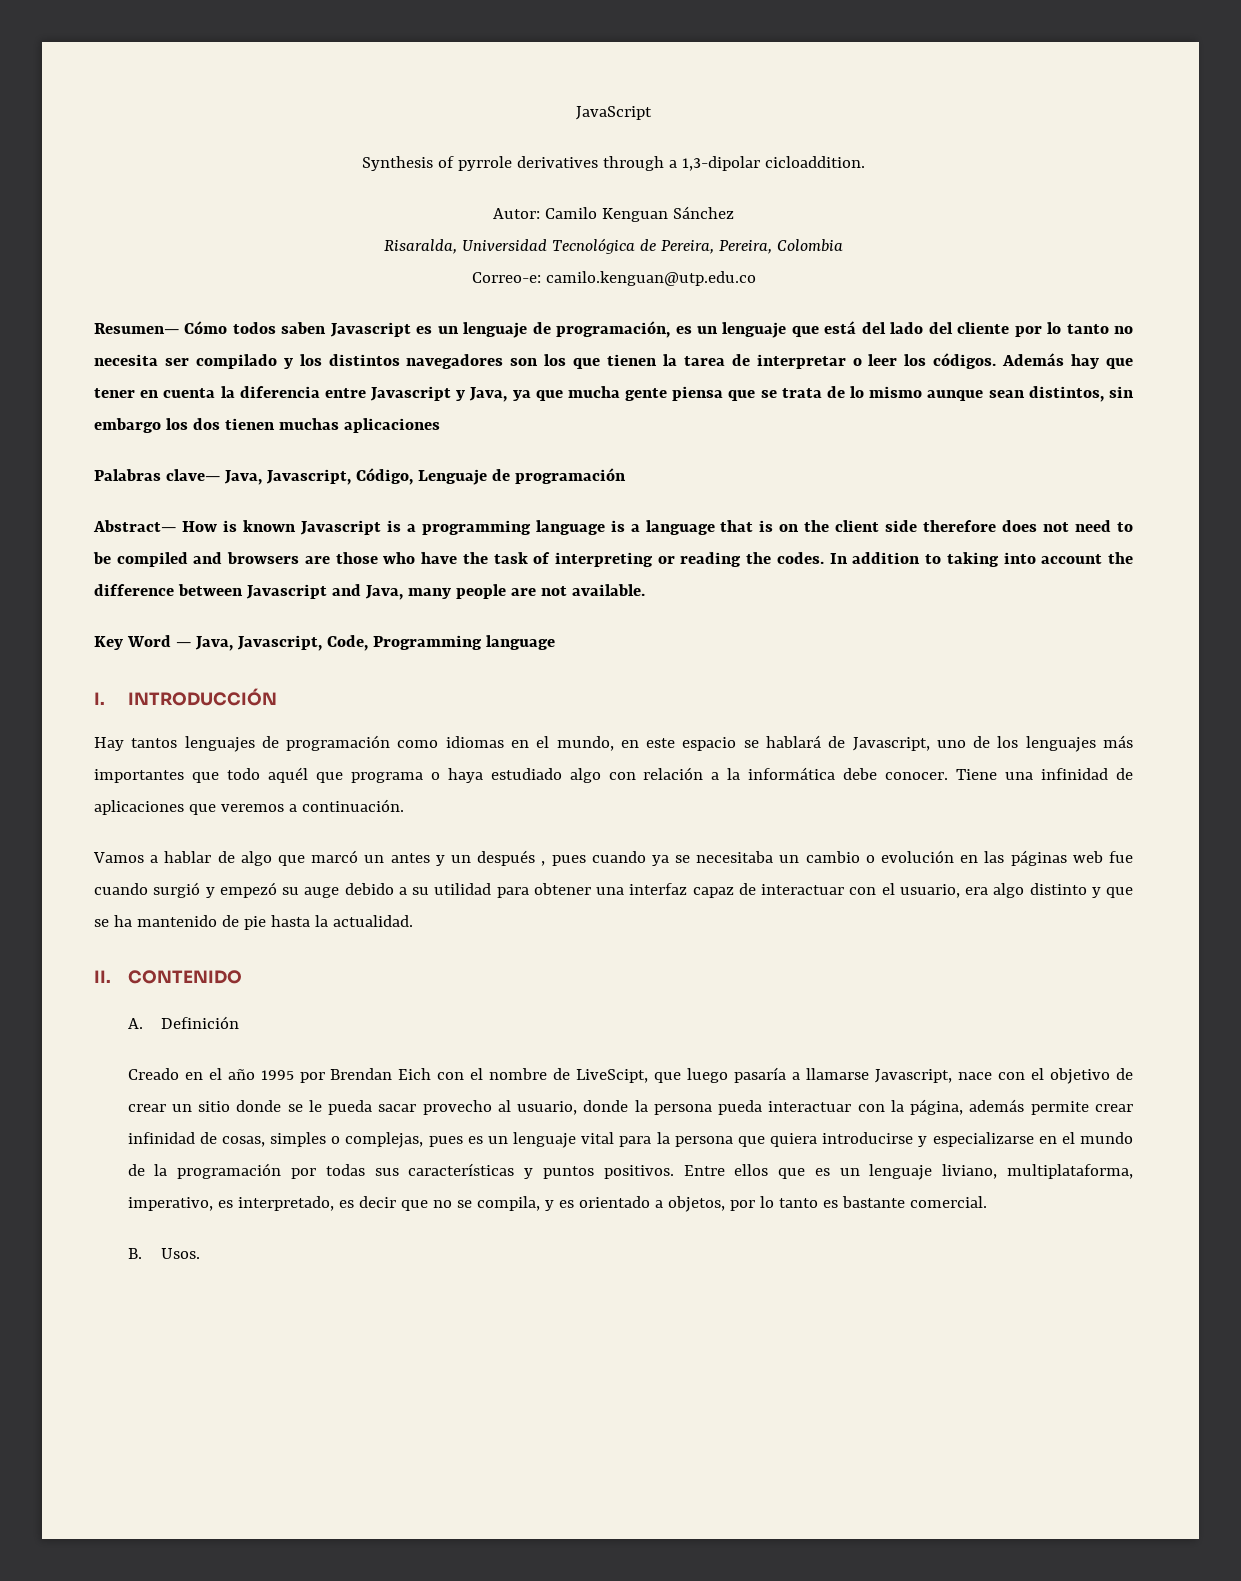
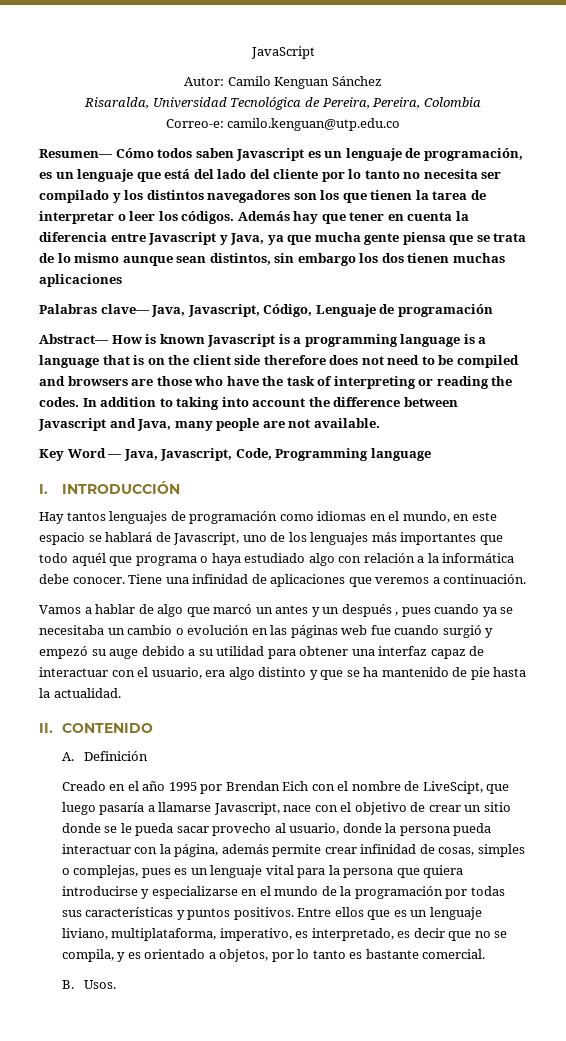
- Synthesis of pyrrole derivatives through a 1,3-dipolar cicloaddition.

